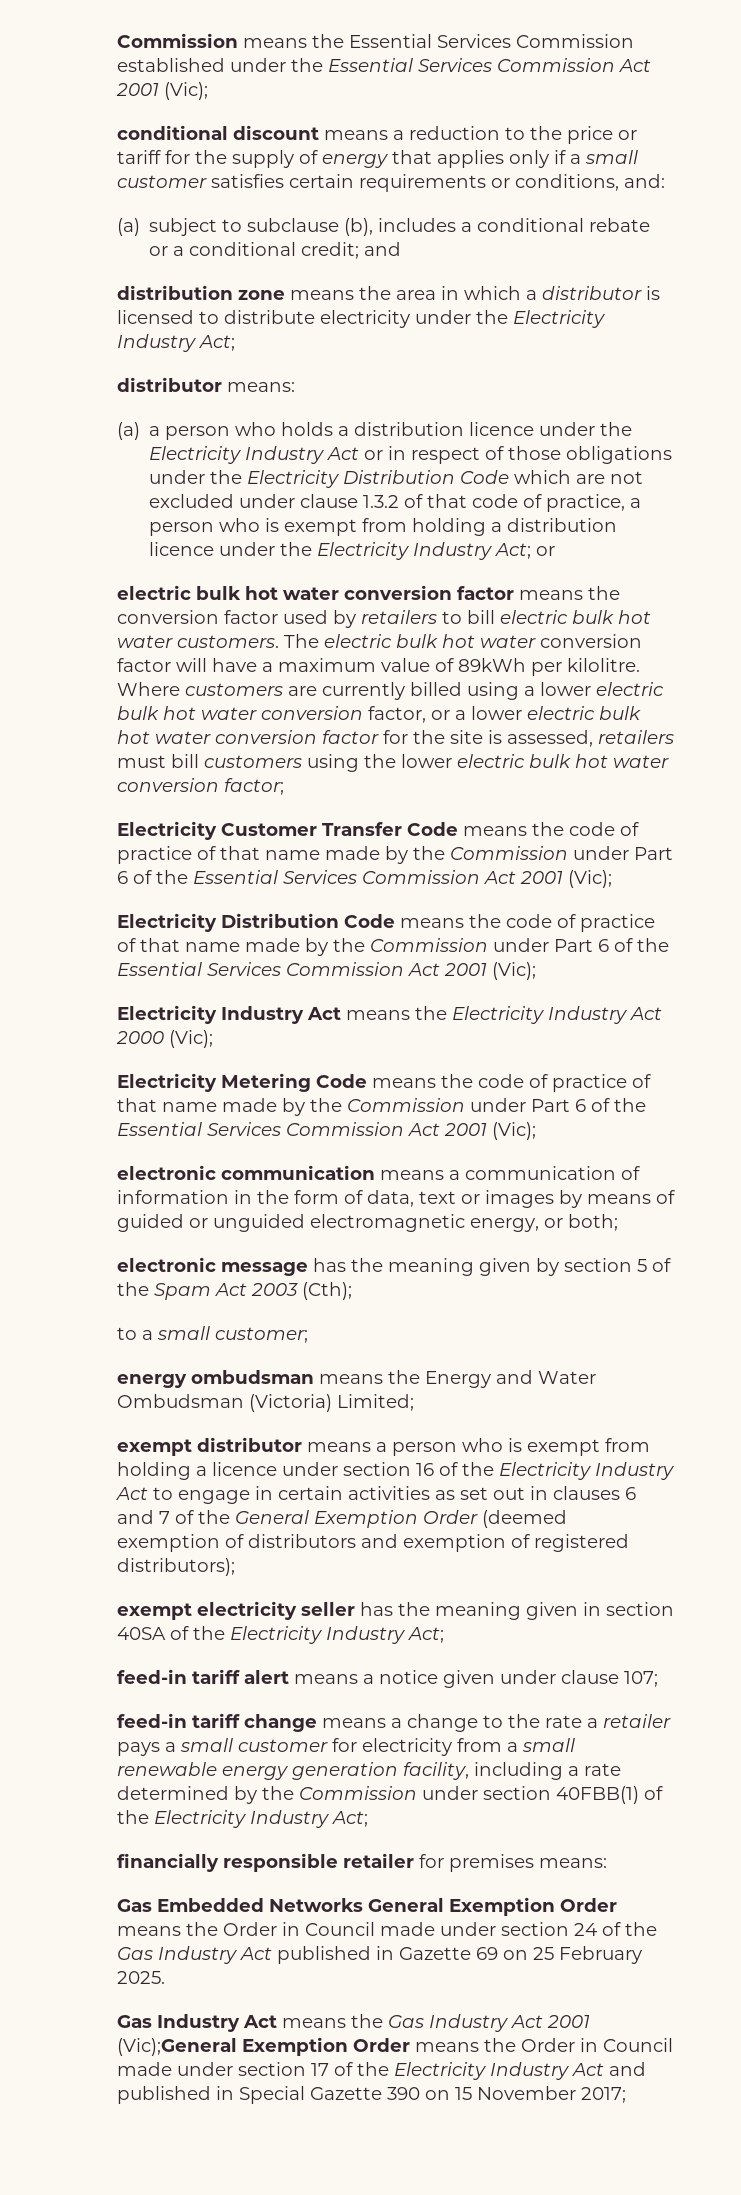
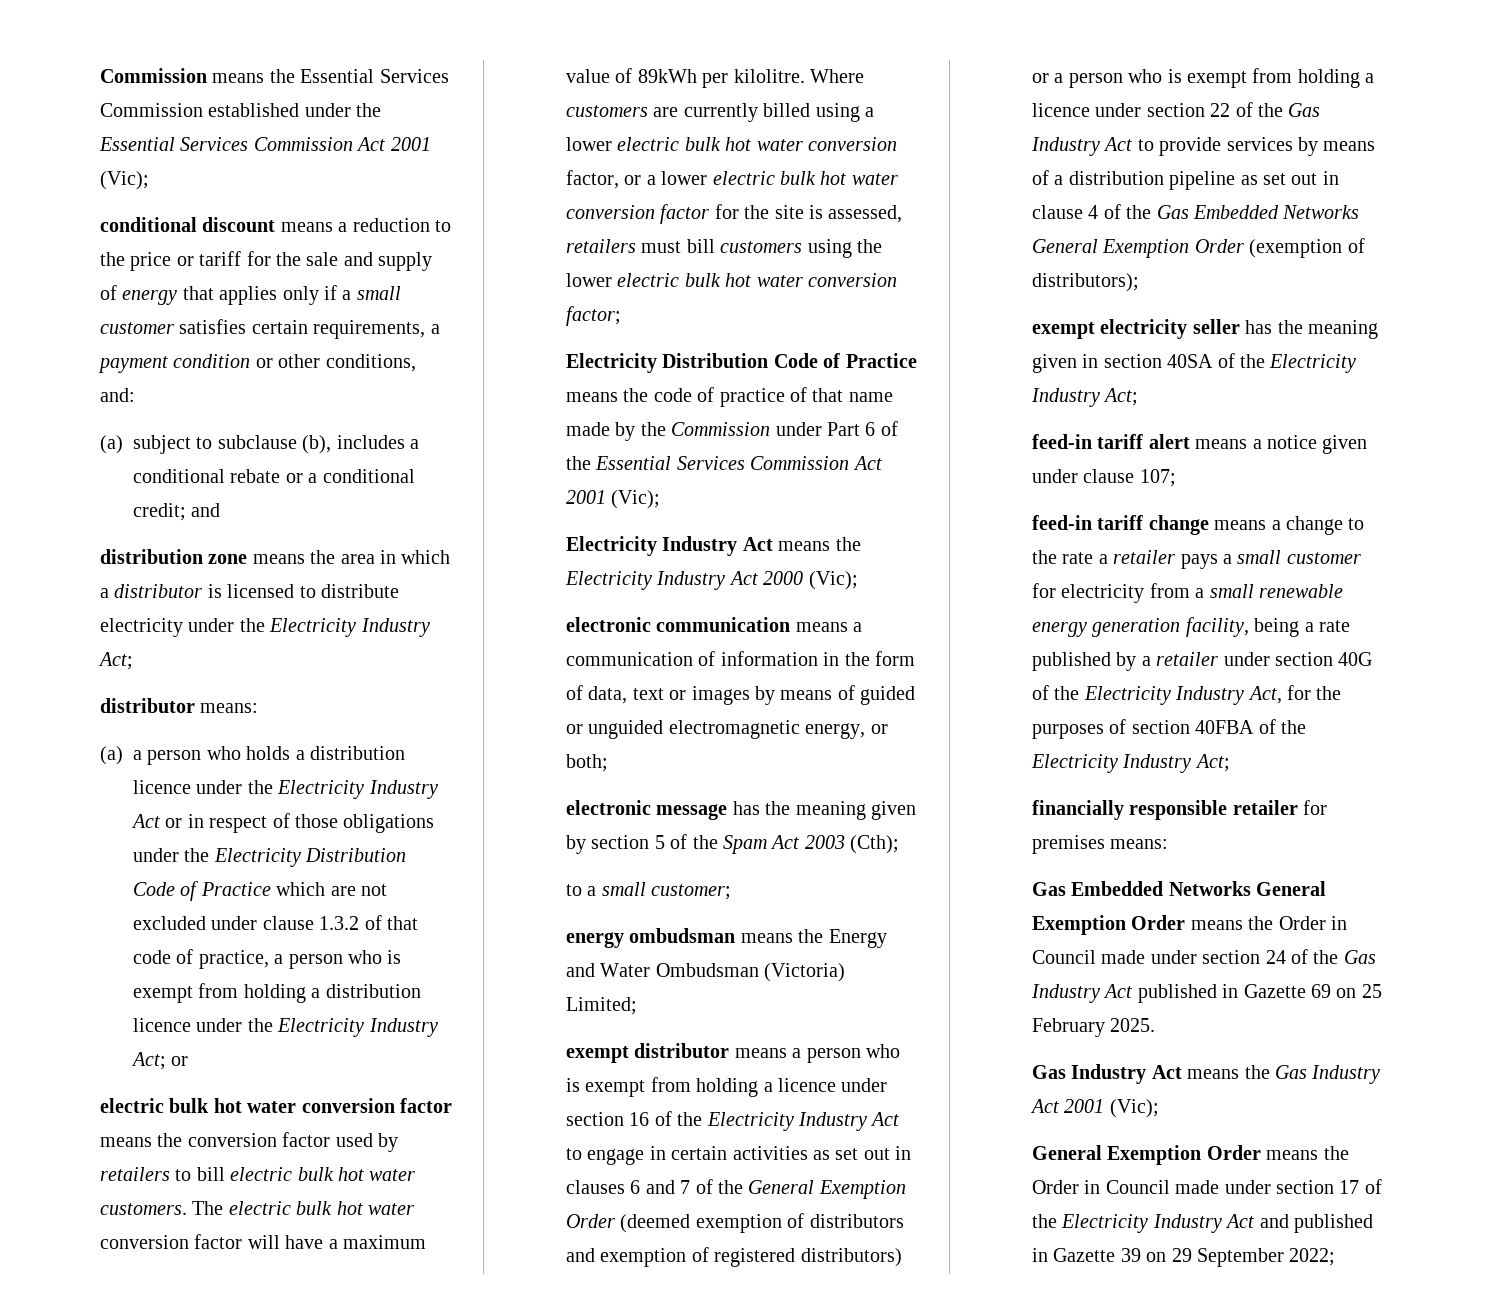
- conditional discount means a reduction to the price or tariff for the supply of energy that applies only if a small customer satisfies certain requirements or conditions, and:
+ conditional discount means a reduction to the price or tariff for the sale and supply of energy that applies only if a small customer satisfies certain requirements, a payment condition or other conditions, and:
- (a) a person who holds a distribution licence under the Electricity Industry Act or in respect of those obligations under the Electricity Distribution Code which are not excluded under clause 1.3.2 of that code of practice, a person who is exempt from holding a distribution licence under the Electricity Industry Act; or
+ (a) a person who holds a distribution licence under the Electricity Industry Act or in respect of those obligations under the Electricity Distribution Code of Practice which are not excluded under clause 1.3.2 of that code of practice, a person who is exempt from holding a distribution licence under the Electricity Industry Act; or
- Electricity Customer Transfer Code means the code of practice of that name made by the Commission under Part 6 of the Essential Services Commission Act 2001 (Vic);
- Electricity Distribution Code means the code of practice of that name made by the Commission under Part 6 of the Essential Services Commission Act 2001 (Vic);
+ Electricity Distribution Code of Practice means the code of practice of that name made by the Commission under Part 6 of the Essential Services Commission Act 2001 (Vic);
- Electricity Metering Code means the code of practice of that name made by the Commission under Part 6 of the Essential Services Commission Act 2001 (Vic);
- exempt distributor means a person who is exempt from holding a licence under section 16 of the Electricity Industry Act to engage in certain activities as set out in clauses 6 and 7 of the General Exemption Order (deemed exemption of distributors and exemption of registered distributors);
+ exempt distributor means a person who is exempt from holding a licence under section 16 of the Electricity Industry Act to engage in certain activities as set out in clauses 6 and 7 of the General Exemption Order (deemed exemption of distributors and exemption of registered distributors) or a person who is exempt from holding a licence under section 22 of the Gas Industry Act to provide services by means of a distribution pipeline as set out in clause 4 of the Gas Embedded Networks General Exemption Order (exemption of distributors);
- feed-in tariff change means a change to the rate a retailer pays a small customer for electricity from a small renewable energy generation facility, including a rate determined by the Commission under section 40FBB(1) of the Electricity Industry Act;
+ feed-in tariff change means a change to the rate a retailer pays a small customer for electricity from a small renewable energy generation facility, being a rate published by a retailer under section 40G of the Electricity Industry Act, for the purposes of section 40FBA of the Electricity Industry Act;
- Gas Industry Act means the Gas Industry Act 2001 (Vic);General Exemption Order means the Order in Council made under section 17 of the Electricity Industry Act and published in Special Gazette 390 on 15 November 2017;
+ Gas Industry Act means the Gas Industry Act 2001 (Vic);
+ General Exemption Order means the Order in Council made under section 17 of the Electricity Industry Act and published in Gazette 39 on 29 September 2022;

